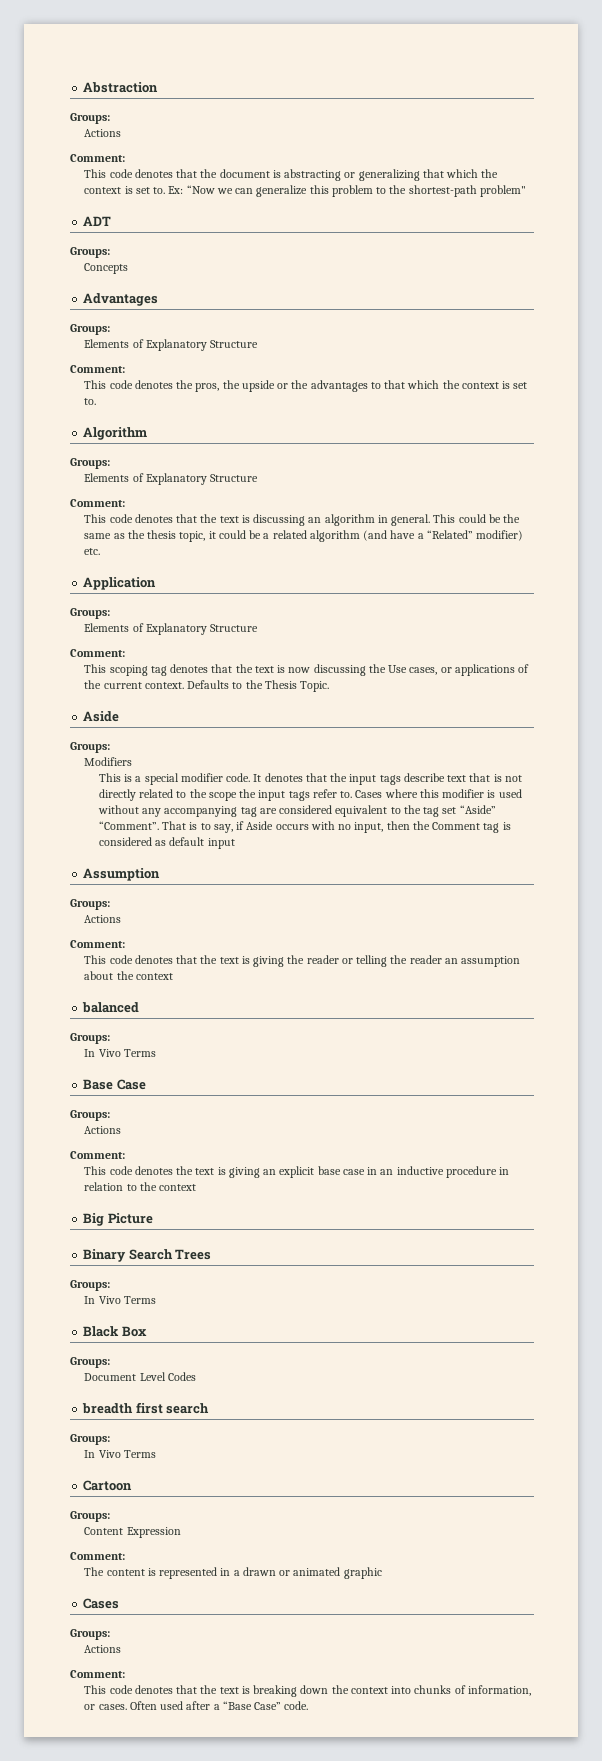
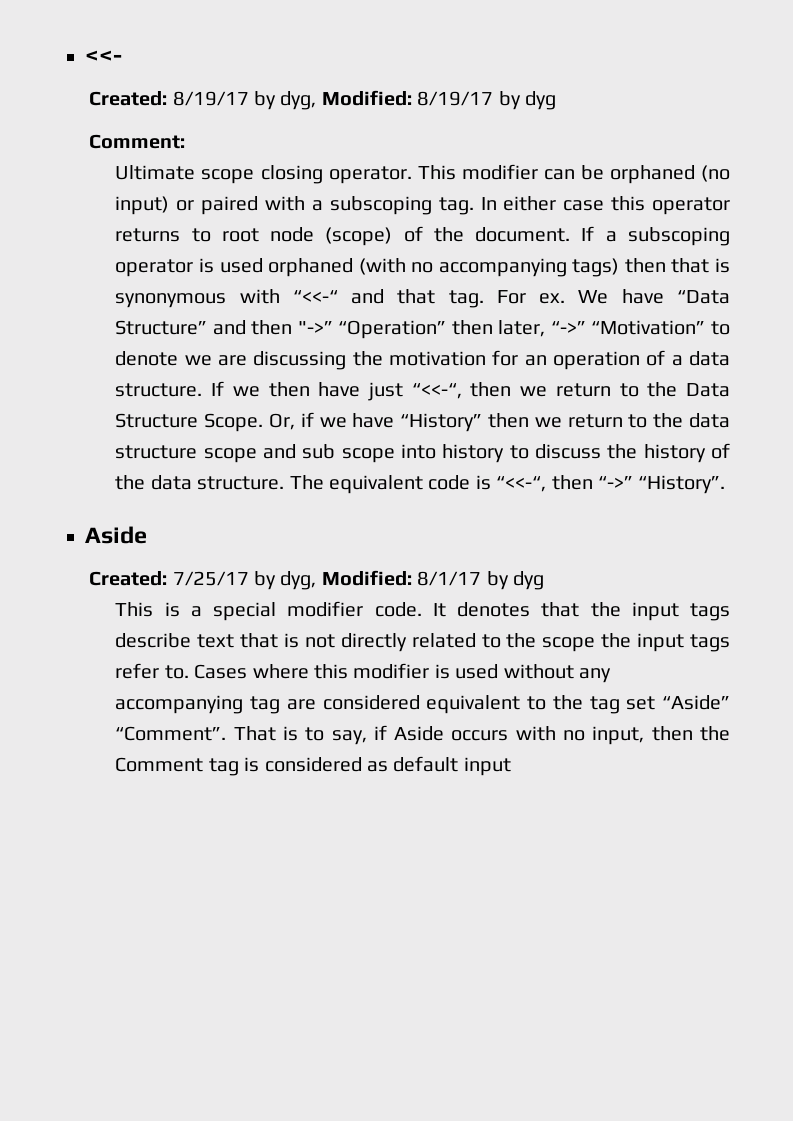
- Abstraction
- Groups:
- Actions
+ <<-
+ Created: 8/19/17 by dyg, Modified: 8/19/17 by dyg
  Comment:
- This code denotes that the document is abstracting or generalizing that which the context is set to. Ex: “Now we can generalize this problem to the shortest-path problem"
- ADT
- Groups:
- Concepts
- Advantages
- Groups:
- Elements of Explanatory Structure
- Comment:
- This code denotes the pros, the upside or the advantages to that which the context is set to.
- Algorithm
- Groups:
- Elements of Explanatory Structure
- Comment:
- This code denotes that the text is discussing an algorithm in general. This could be the same as the thesis topic, it could be a related algorithm (and have a “Related” modifier) etc.
- Application
- Groups:
- Elements of Explanatory Structure
- Comment:
- This scoping tag denotes that the text is now discussing the Use cases, or applications of the current context. Defaults to the Thesis Topic.
+ Ultimate scope closing operator. This modifier can be orphaned (no input) or paired with a subscoping tag. In either case this operator returns to root node (scope) of the document. If a subscoping operator is used orphaned (with no accompanying tags) then that is synonymous with “<<-“ and that tag. For ex. We have “Data Structure” and then "->” “Operation” then later, “->” “Motivation” to denote we are discussing the motivation for an operation of a data structure. If we then have just “<<-“, then we return to the Data Structure Scope. Or, if we have “History” then we return to the data structure scope and sub scope into history to discuss the history of the data structure. The equivalent code is “<<-“, then “->” “History”.
  Aside
- Groups:
- Modifiers
+ Created: 7/25/17 by dyg, Modified: 8/1/17 by dyg
- Assumption
- Groups:
- Actions
- Comment:
- This code denotes that the text is giving the reader or telling the reader an assumption about the context
- balanced
- Groups:
- In Vivo Terms
- Base Case
- Groups:
- Actions
- Comment:
- This code denotes the text is giving an explicit base case in an inductive procedure in relation to the context
- Big Picture
- Binary Search Trees
- Groups:
- In Vivo Terms
- Black Box
- Groups:
- Document Level Codes
- breadth first search
- Groups:
- In Vivo Terms
- Cartoon
- Groups:
- Content Expression
- Comment:
- The content is represented in a drawn or animated graphic
- Cases
- Groups:
- Actions
- Comment:
- This code denotes that the text is breaking down the context into chunks of information, or cases. Often used after a “Base Case” code.

